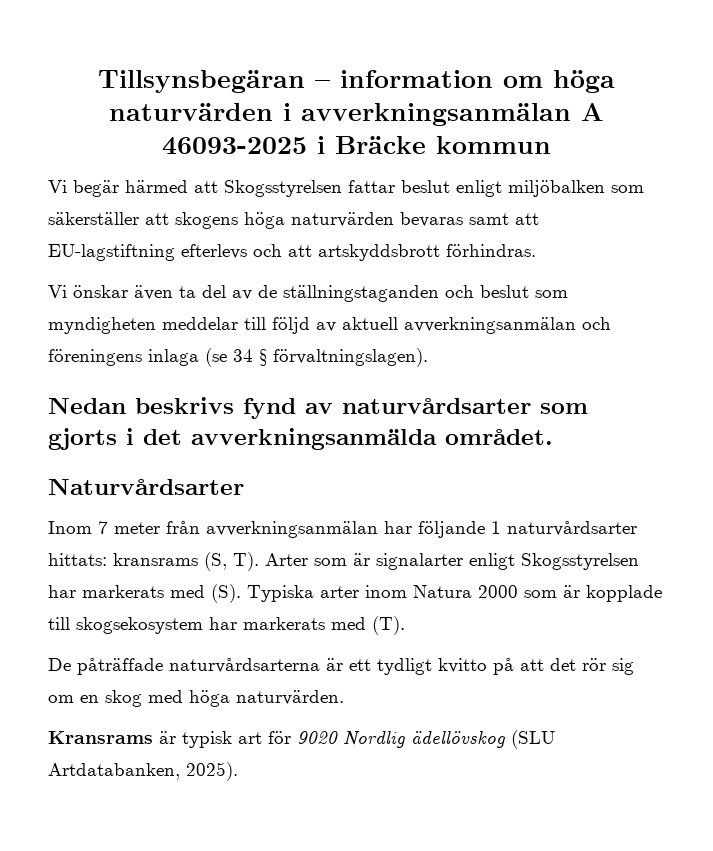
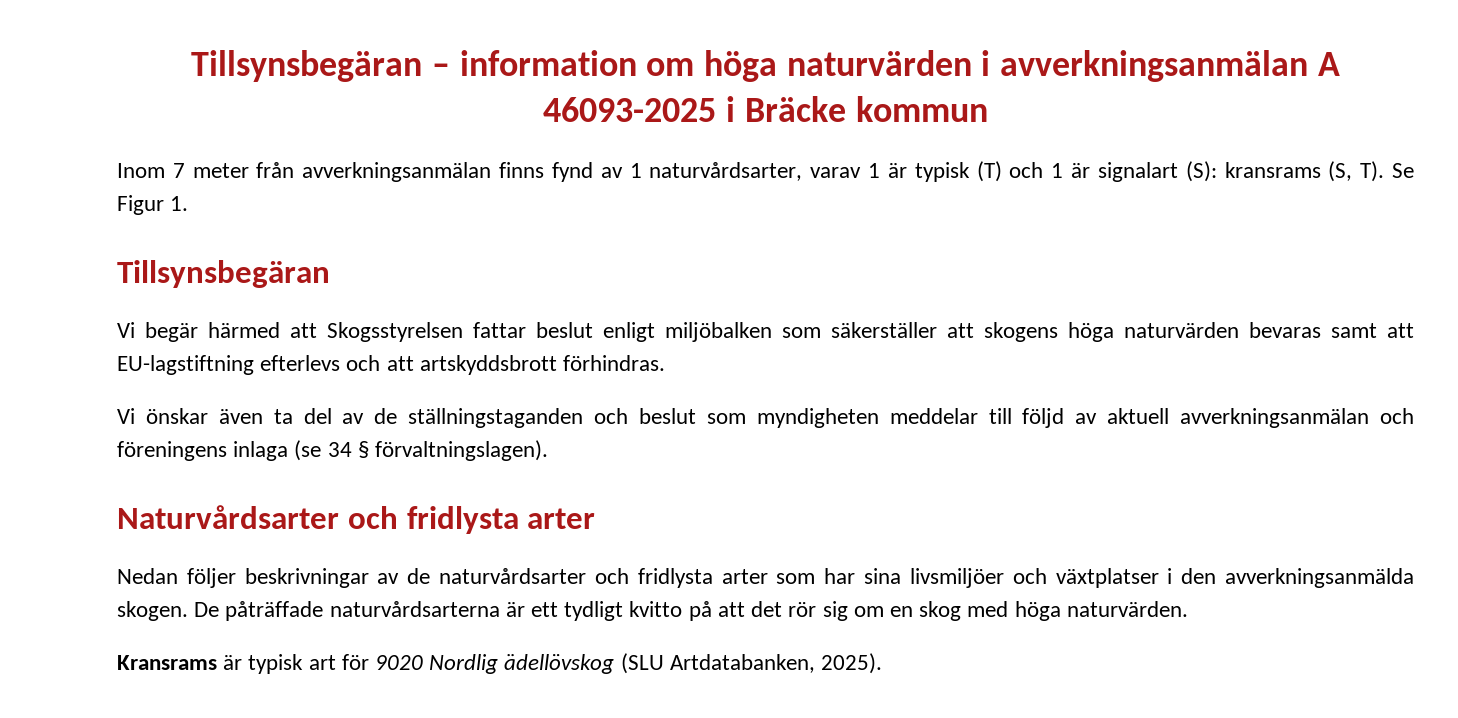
+ Inom 7 meter från avverkningsanmälan finns fynd av 1 naturvårdsarter, varav 1 är typisk (T) och 1 är signalart (S): kransrams (S, T). Se Figur 1.
+ Tillsynsbegäran
- Nedan beskrivs fynd av naturvårdsarter som gjorts i det avverkningsanmälda området.
- Naturvårdsarter
- Inom 7 meter från avverkningsanmälan har följande 1 naturvårdsarter hittats: kransrams (S, T). Arter som är signalarter enligt Skogsstyrelsen har markerats med (S). Typiska arter inom Natura 2000 som är kopplade till skogsekosystem har markerats med (T).
- De påträffade naturvårdsarterna är ett tydligt kvitto på att det rör sig om en skog med höga naturvärden.
+ Naturvårdsarter och fridlysta arter
+ Nedan följer beskrivningar av de naturvårdsarter och fridlysta arter som har sina livsmiljöer och växtplatser i den avverkningsanmälda skogen. De påträffade naturvårdsarterna är ett tydligt kvitto på att det rör sig om en skog med höga naturvärden.

